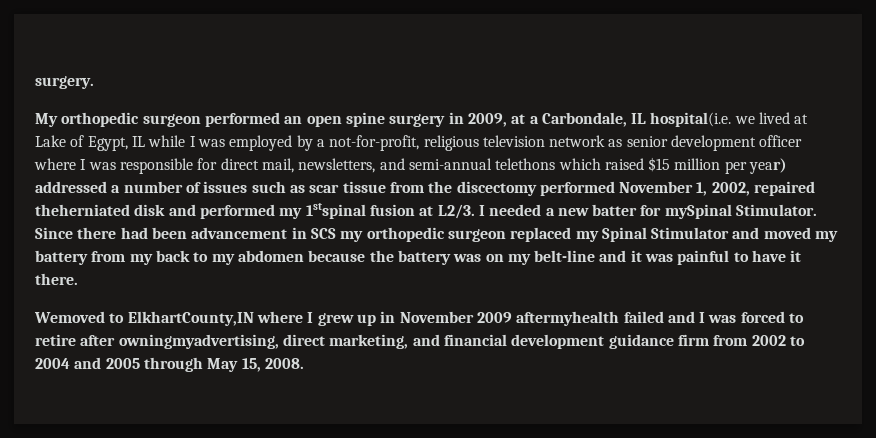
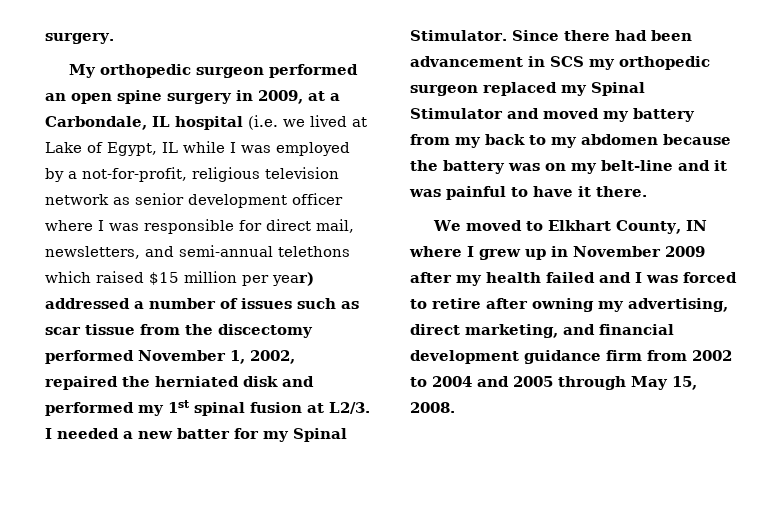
- My orthopedic surgeon performed an open spine surgery in 2009, at a Carbondale, IL hospital(i.e. we lived at Lake of Egypt, IL while I was employed by a not-for-profit, religious television network as senior development officer where I was responsible for direct mail, newsletters, and semi-annual telethons which raised $15 million per year) addressed a number of issues such as scar tissue from the discectomy performed November 1, 2002, repaired theherniated disk and performed my 1stspinal fusion at L2/3.
+ My orthopedic surgeon performed an open spine surgery in 2009, at a Carbondale, IL hospital (i.e. we lived at Lake of Egypt, IL while I was employed by a not-for-profit, religious television network as senior development officer where I was responsible for direct mail, newsletters, and semi-annual telethons which raised $15 million per year) addressed a number of issues such as scar tissue from the discectomy performed November 1, 2002, repaired the herniated disk and performed my 1st spinal fusion at L2/3.
- I needed a new batter for mySpinal Stimulator.
+ I needed a new batter for my Spinal Stimulator.
- Wemoved to ElkhartCounty,IN where I grew up in November 2009 aftermyhealth failed and I was forced to retire after owningmyadvertising, direct marketing, and financial development guidance firm from 2002 to 2004 and 2005 through May 15, 2008.
+ We moved to Elkhart County, IN where I grew up in November 2009 after my health failed and I was forced to retire after owning my advertising, direct marketing, and financial development guidance firm from 2002 to 2004 and 2005 through May 15, 2008.

